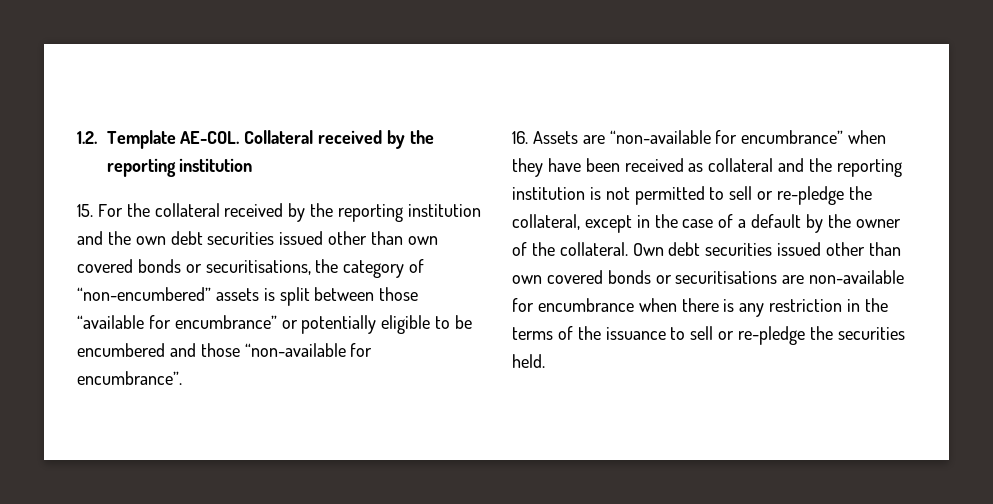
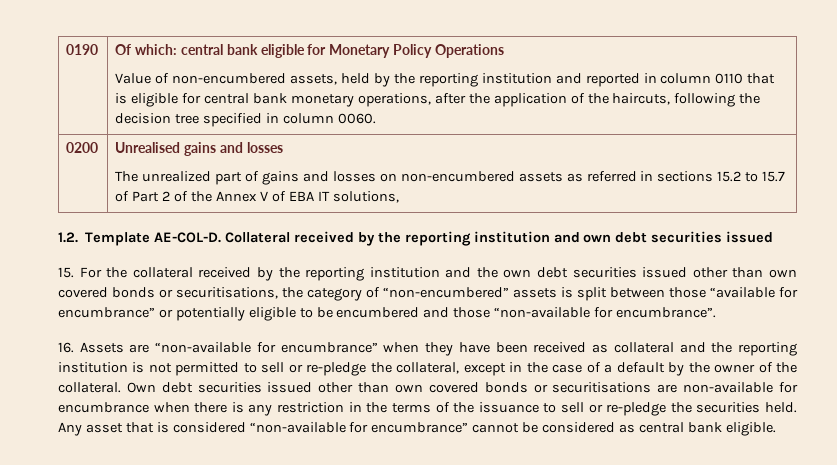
+ 0190 | Of which: central bank eligible for Monetary Policy Operations
+ Value of non-encumbered assets, held by the reporting institution and reported in column 0110 that is eligible for central bank monetary operations, after the application of the haircuts, following the decision tree specified in column 0060.
+ 0200 | Unrealised gains and losses
+ The unrealized part of gains and losses on non-encumbered assets as referred in sections 15.2 to 15.7 of Part 2 of the Annex V of EBA IT solutions,
- 1.2. Template AE-COL.
+ 1.2. Template AE-COL-D.
- Collateral received by the reporting institution
+ Collateral received by the reporting institution and own debt securities issued
+ Any asset that is considered “non-available for encumbrance” cannot be considered as central bank eligible.

